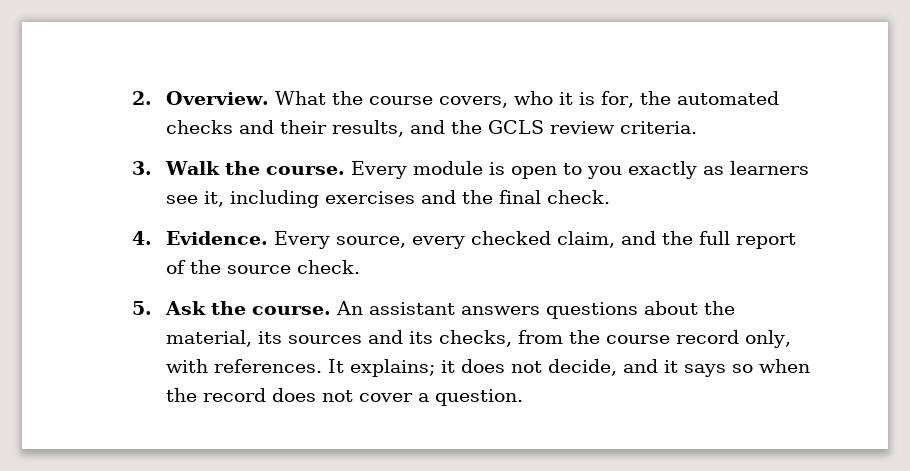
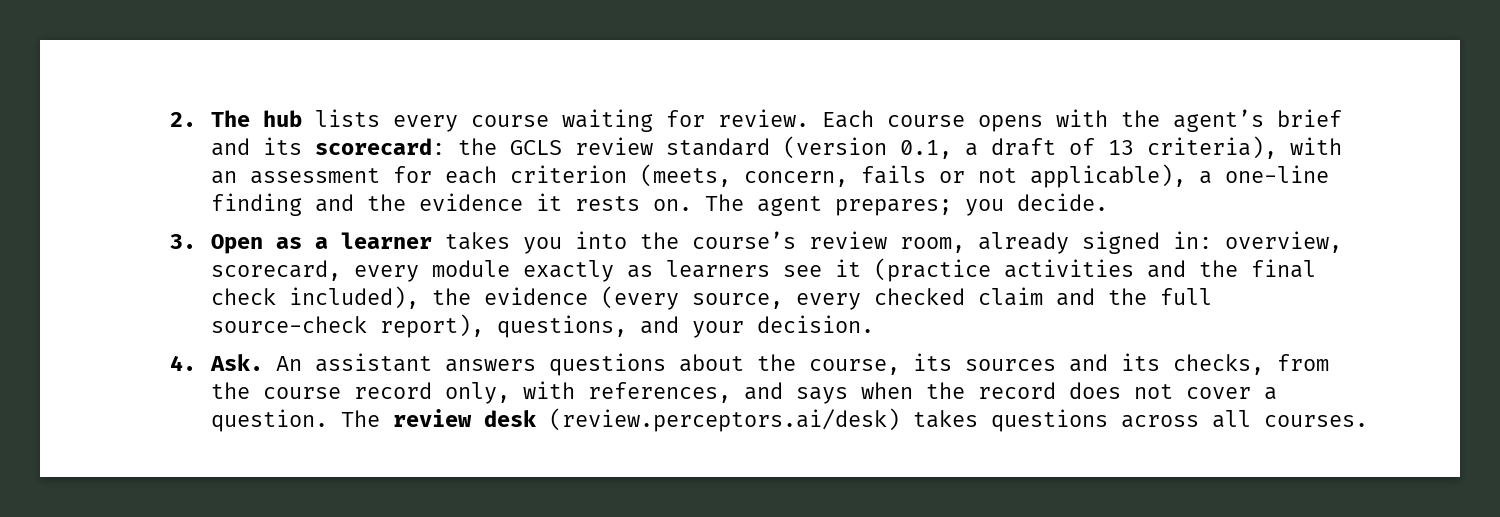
- 2. Overview. What the course covers, who it is for, the automated checks and their results, and the GCLS review criteria.
- 3. Walk the course. Every module is open to you exactly as learners see it, including exercises and the final check.
- 4. Evidence. Every source, every checked claim, and the full report of the source check.
- 5. Ask the course. An assistant answers questions about the material, its sources and its checks, from the course record only, with references. It explains; it does not decide, and it says so when the record does not cover a question.
+ 2. The hub lists every course waiting for review. Each course opens with the agent’s brief and its scorecard: the GCLS review standard (version 0.1, a draft of 13 criteria), with an assessment for each criterion (meets, concern, fails or not applicable), a one-line finding and the evidence it rests on. The agent prepares; you decide.
+ 3. Open as a learner takes you into the course’s review room, already signed in: overview, scorecard, every module exactly as learners see it (practice activities and the final check included), the evidence (every source, every checked claim and the full source-check report), questions, and your decision.
+ 4. Ask. An assistant answers questions about the course, its sources and its checks, from the course record only, with references, and says when the record does not cover a question.
+ The review desk (review.perceptors.ai/desk) takes questions across all courses.

